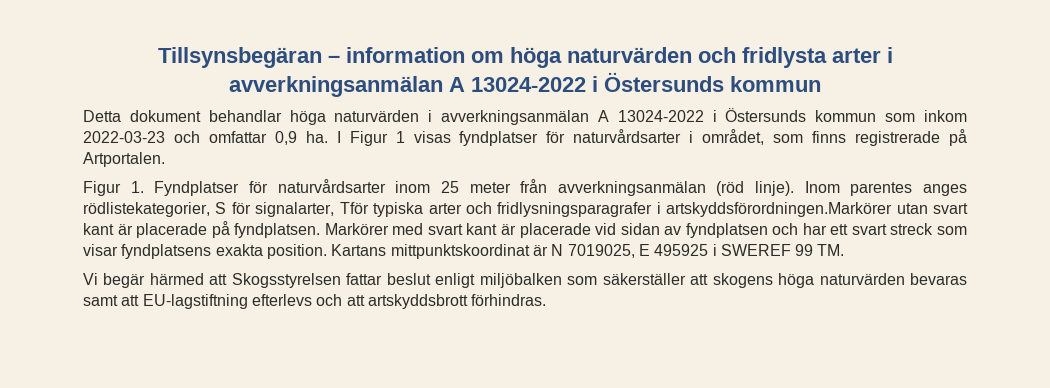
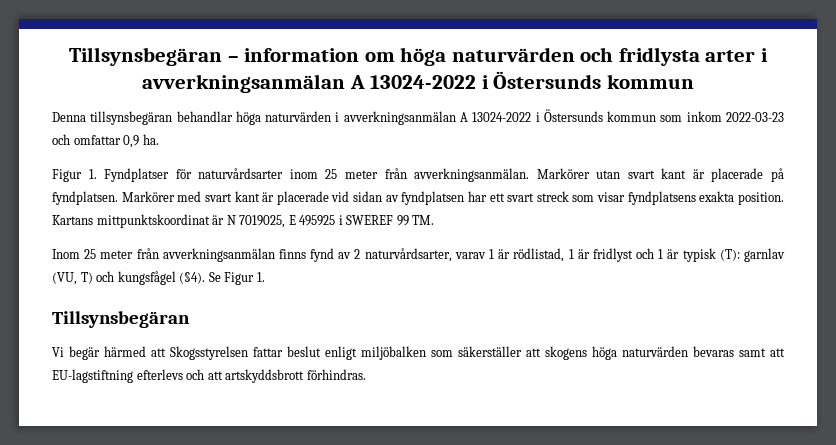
- Detta dokument behandlar höga naturvärden i avverkningsanmälan A 13024-2022 i Östersunds kommun som inkom 2022-03-23 och omfattar 0,9 ha. I Figur 1 visas fyndplatser för naturvårdsarter i området, som finns registrerade på Artportalen.
+ Denna tillsynsbegäran behandlar höga naturvärden i avverkningsanmälan A 13024-2022 i Östersunds kommun som inkom 2022-03-23 och omfattar 0,9 ha.
- Figur 1. Fyndplatser för naturvårdsarter inom 25 meter från avverkningsanmälan (röd linje). Inom parentes anges rödlistekategorier, S för signalarter, Tför typiska arter och fridlysningsparagrafer i artskyddsförordningen.Markörer utan svart kant är placerade på fyndplatsen.
+ Figur 1. Fyndplatser för naturvårdsarter inom 25 meter från avverkningsanmälan. Markörer utan svart kant är placerade på fyndplatsen.
- Markörer med svart kant är placerade vid sidan av fyndplatsen och har ett svart streck som visar fyndplatsens exakta position.
+ Markörer med svart kant är placerade vid sidan av fyndplatsen har ett svart streck som visar fyndplatsens exakta position.
+ Inom 25 meter från avverkningsanmälan finns fynd av 2 naturvårdsarter, varav 1 är rödlistad, 1 är fridlyst och 1 är typisk (T): garnlav (VU, T) och kungsfågel (§4). Se Figur 1.
+ Tillsynsbegäran

